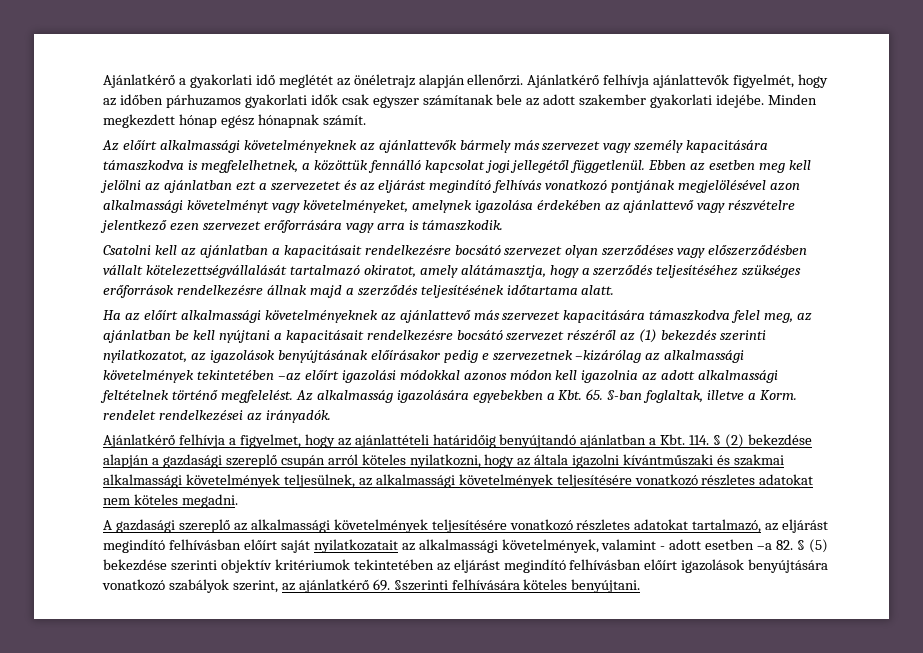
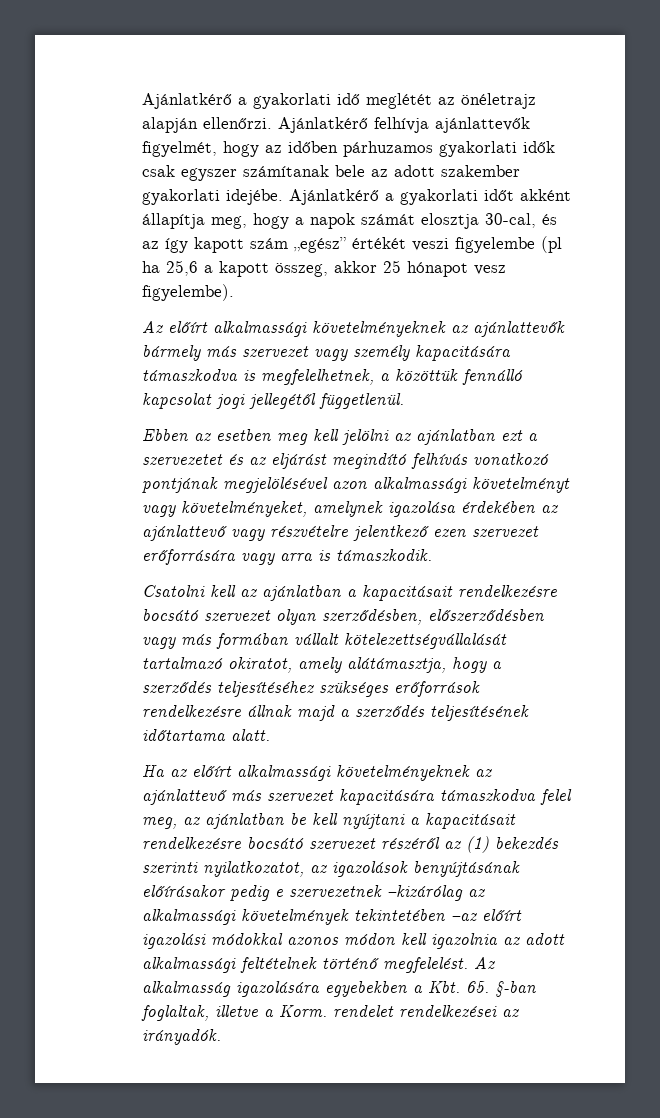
- Minden megkezdett hónap egész hónapnak számít.
+ Ajánlatkérő a gyakorlati időt akként állapítja meg, hogy a napok számát elosztja 30-cal, és az így kapott szám „egész” értékét veszi figyelembe (pl ha 25,6 a kapott összeg, akkor 25 hónapot vesz figyelembe).
- Az előírt alkalmassági követelményeknek az ajánlattevők bármely más szervezet vagy személy kapacitására támaszkodva is megfelelhetnek, a közöttük fennálló kapcsolat jogi jellegétől függetlenül. Ebben az esetben meg kell jelölni az ajánlatban ezt a szervezetet és az eljárást megindító felhívás vonatkozó pontjának megjelölésével azon alkalmassági követelményt vagy követelményeket, amelynek igazolása érdekében az ajánlattevő vagy részvételre jelentkező ezen szervezet erőforrására vagy arra is támaszkodik.
+ Az előírt alkalmassági követelményeknek az ajánlattevők bármely más szervezet vagy személy kapacitására támaszkodva is megfelelhetnek, a közöttük fennálló kapcsolat jogi jellegétől függetlenül.
+ Ebben az esetben meg kell jelölni az ajánlatban ezt a szervezetet és az eljárást megindító felhívás vonatkozó pontjának megjelölésével azon alkalmassági követelményt vagy követelményeket, amelynek igazolása érdekében az ajánlattevő vagy részvételre jelentkező ezen szervezet erőforrására vagy arra is támaszkodik.
- Csatolni kell az ajánlatban a kapacitásait rendelkezésre bocsátó szervezet olyan szerződéses vagy előszerződésben vállalt kötelezettségvállalását tartalmazó okiratot, amely alátámasztja, hogy a szerződés teljesítéséhez szükséges erőforrások rendelkezésre állnak majd a szerződés teljesítésének időtartama alatt.
+ Csatolni kell az ajánlatban a kapacitásait rendelkezésre bocsátó szervezet olyan szerződésben, előszerződésben vagy más formában vállalt kötelezettségvállalását tartalmazó okiratot, amely alátámasztja, hogy a szerződés teljesítéséhez szükséges erőforrások rendelkezésre állnak majd a szerződés teljesítésének időtartama alatt.
- Ajánlatkérő felhívja a figyelmet, hogy az ajánlattételi határidőig benyújtandó ajánlatban a Kbt. 114. § (2) bekezdése alapján a gazdasági szereplő csupán arról köteles nyilatkozni, hogy az általa igazolni kívántműszaki és szakmai alkalmassági követelmények teljesülnek, az alkalmassági követelmények teljesítésére vonatkozó részletes adatokat nem köteles megadni.
- A gazdasági szereplő az alkalmassági követelmények teljesítésére vonatkozó részletes adatokat tartalmazó, az eljárást megindító felhívásban előírt saját nyilatkozatait az alkalmassági követelmények, valamint - adott esetben –a 82. § (5) bekezdése szerinti objektív kritériumok tekintetében az eljárást megindító felhívásban előírt igazolások benyújtására vonatkozó szabályok szerint, az ajánlatkérő 69. §szerinti felhívására köteles benyújtani.

